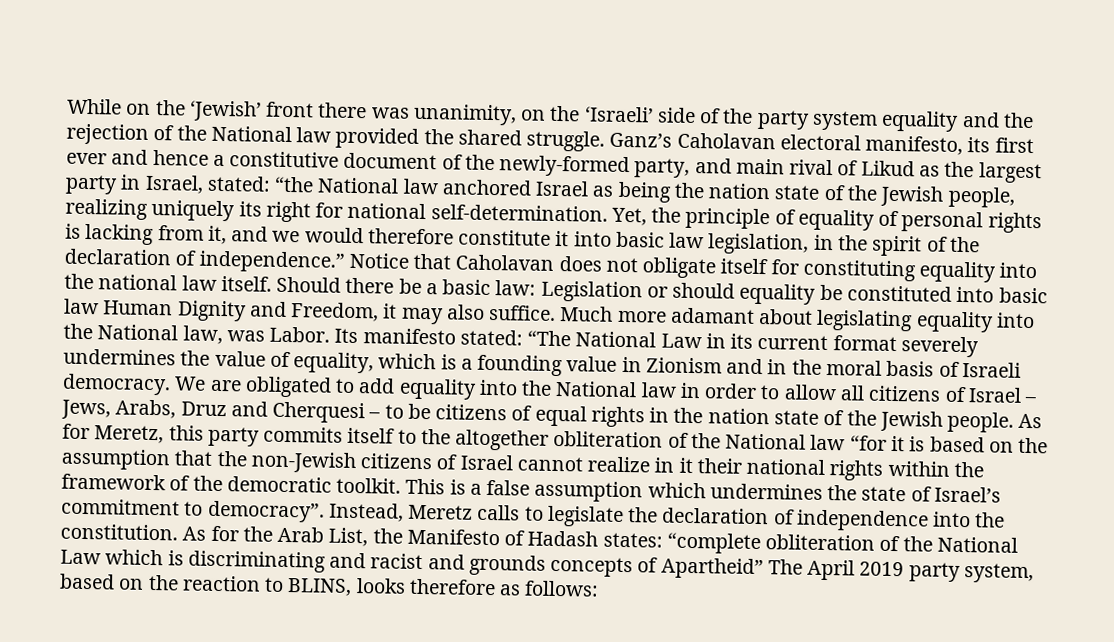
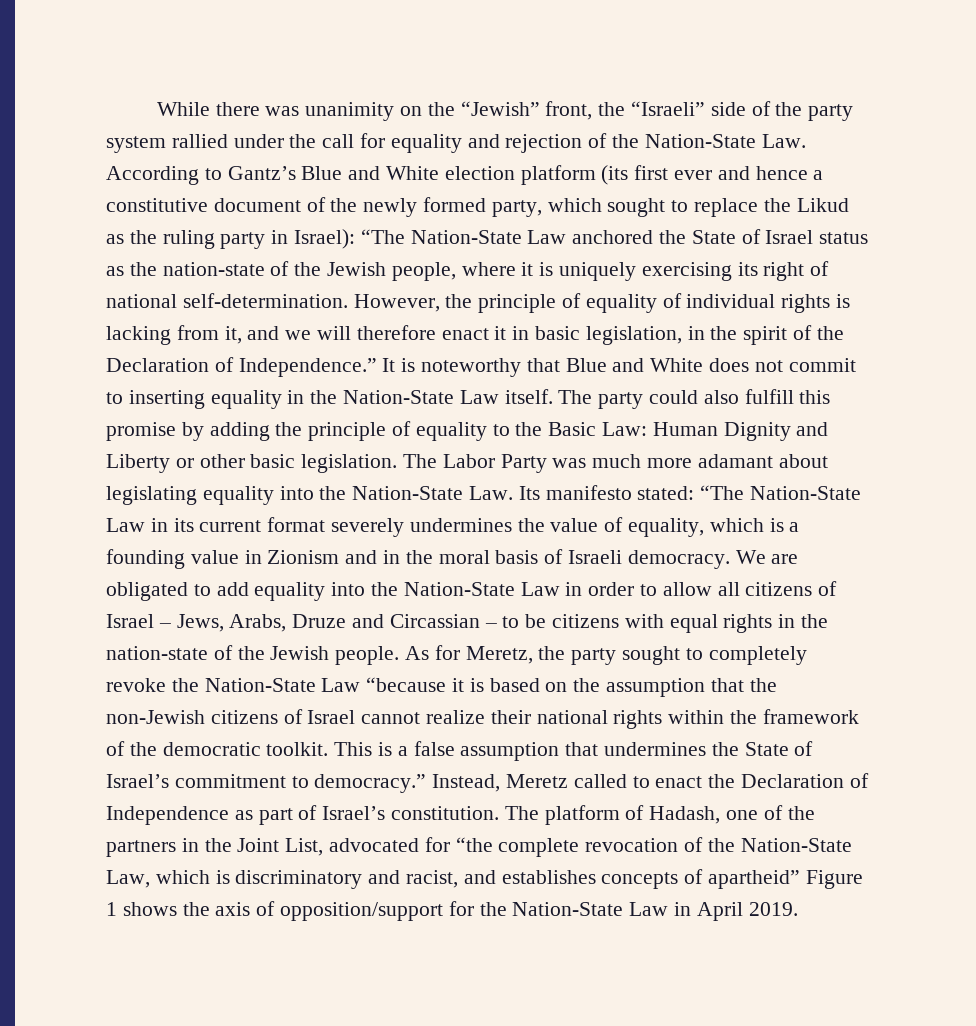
- While on the ‘Jewish’ front there was unanimity, on the ‘Israeli’ side of the party system equality and the rejection of the National law provided the shared struggle. Ganz’s Caholavan electoral manifesto, its first ever and hence a constitutive document of the newly-formed party, and main rival of Likud as the largest party in Israel, stated: “the National law anchored Israel as being the nation state of the Jewish people, realizing uniquely its right for national self-determination.
+ While there was unanimity on the “Jewish” front, the “Israeli” side of the party system rallied under the call for equality and rejection of the Nation-State Law. According to Gantz’s Blue and White election platform (its first ever and hence a constitutive document of the newly formed party, which sought to replace the Likud as the ruling party in Israel): “The Nation-State Law anchored the State of Israel status as the nation-state of the Jewish people, where it is uniquely exercising its right of national self-determination.
- Yet, the principle of equality of personal rights is lacking from it, and we would therefore constitute it into basic law legislation, in the spirit of the declaration of independence.” Notice that Caholavan does not obligate itself for constituting equality into the national law itself. Should there be a basic law: Legislation or should equality be constituted into basic law Human Dignity and Freedom, it may also suffice. Much more adamant about legislating equality into the National law, was Labor. Its manifesto stated: “The National Law in its current format severely undermines the value of equality, which is a founding value in Zionism and in the moral basis of Israeli democracy.
+ However, the principle of equality of individual rights is lacking from it, and we will therefore enact it in basic legislation, in the spirit of the Declaration of Independence.” It is noteworthy that Blue and White does not commit to inserting equality in the Nation-State Law itself. The party could also fulfill this promise by adding the principle of equality to the Basic Law: Human Dignity and Liberty or other basic legislation. The Labor Party was much more adamant about legislating equality into the Nation-State Law. Its manifesto stated: “The Nation-State Law in its current format severely undermines the value of equality, which is a founding value in Zionism and in the moral basis of Israeli democracy.
- We are obligated to add equality into the National law in order to allow all citizens of Israel – Jews, Arabs, Druz and Cherquesi – to be citizens of equal rights in the nation state of the Jewish people.
+ We are obligated to add equality into the Nation-State Law in order to allow all citizens of Israel – Jews, Arabs, Druze and Circassian – to be citizens with equal rights in the nation-state of the Jewish people.
- As for Meretz, this party commits itself to the altogether obliteration of the National law “for it is based on the assumption that the non-Jewish citizens of Israel cannot realize in it their national rights within the framework of the democratic toolkit.
+ As for Meretz, the party sought to completely revoke the Nation-State Law “because it is based on the assumption that the non-Jewish citizens of Israel cannot realize their national rights within the framework of the democratic toolkit.
- This is a false assumption which undermines the state of Israel’s commitment to democracy”.
+ This is a false assumption that undermines the State of Israel’s commitment to democracy.”
- Instead, Meretz calls to legislate the declaration of independence into the constitution. As for the Arab List, the Manifesto of Hadash states: “complete obliteration of the National Law which is discriminating and racist and grounds concepts of Apartheid” The April 2019 party system, based on the reaction to BLINS, looks therefore as follows:
+ Instead, Meretz called to enact the Declaration of Independence as part of Israel’s constitution. The platform of Hadash, one of the partners in the Joint List, advocated for “the complete revocation of the Nation-State Law, which is discriminatory and racist, and establishes concepts of apartheid” Figure 1 shows the axis of opposition/support for the Nation-State Law in April 2019.

